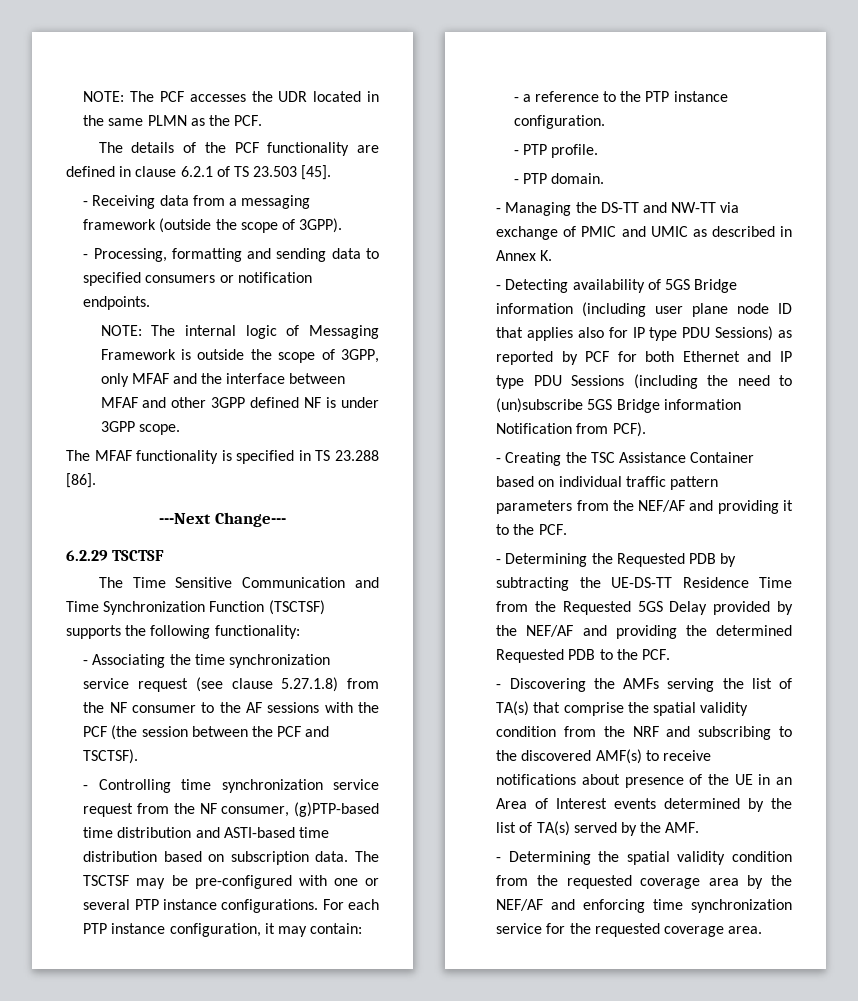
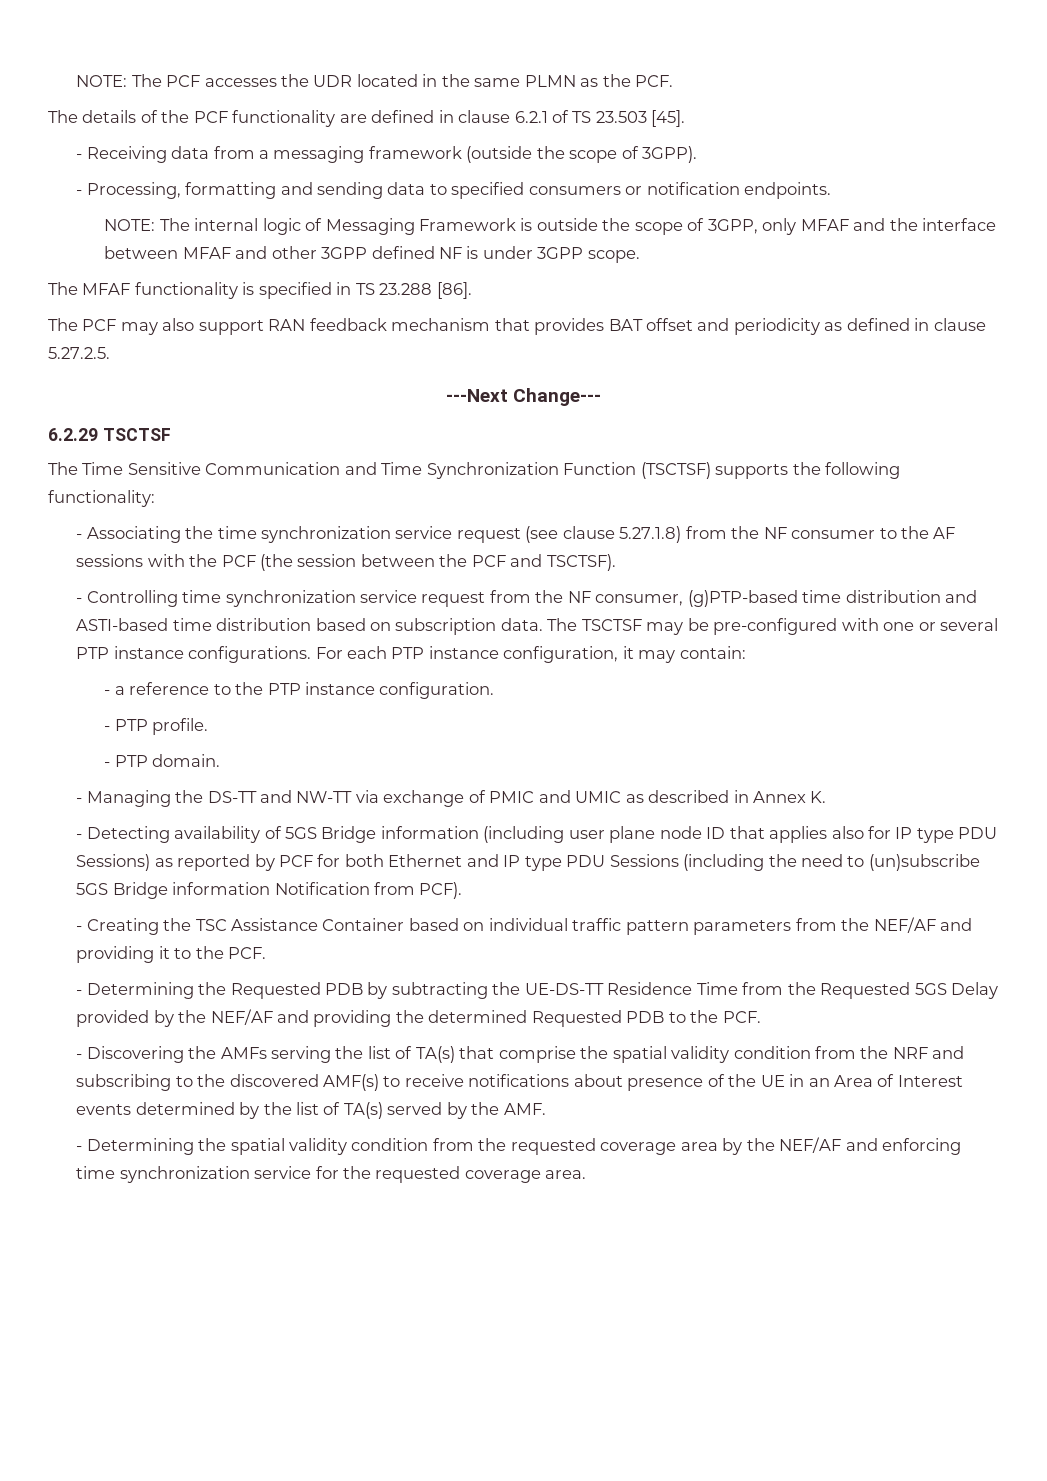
+ The PCF may also support RAN feedback mechanism that provides BAT offset and periodicity as defined in clause 5.27.2.5.

